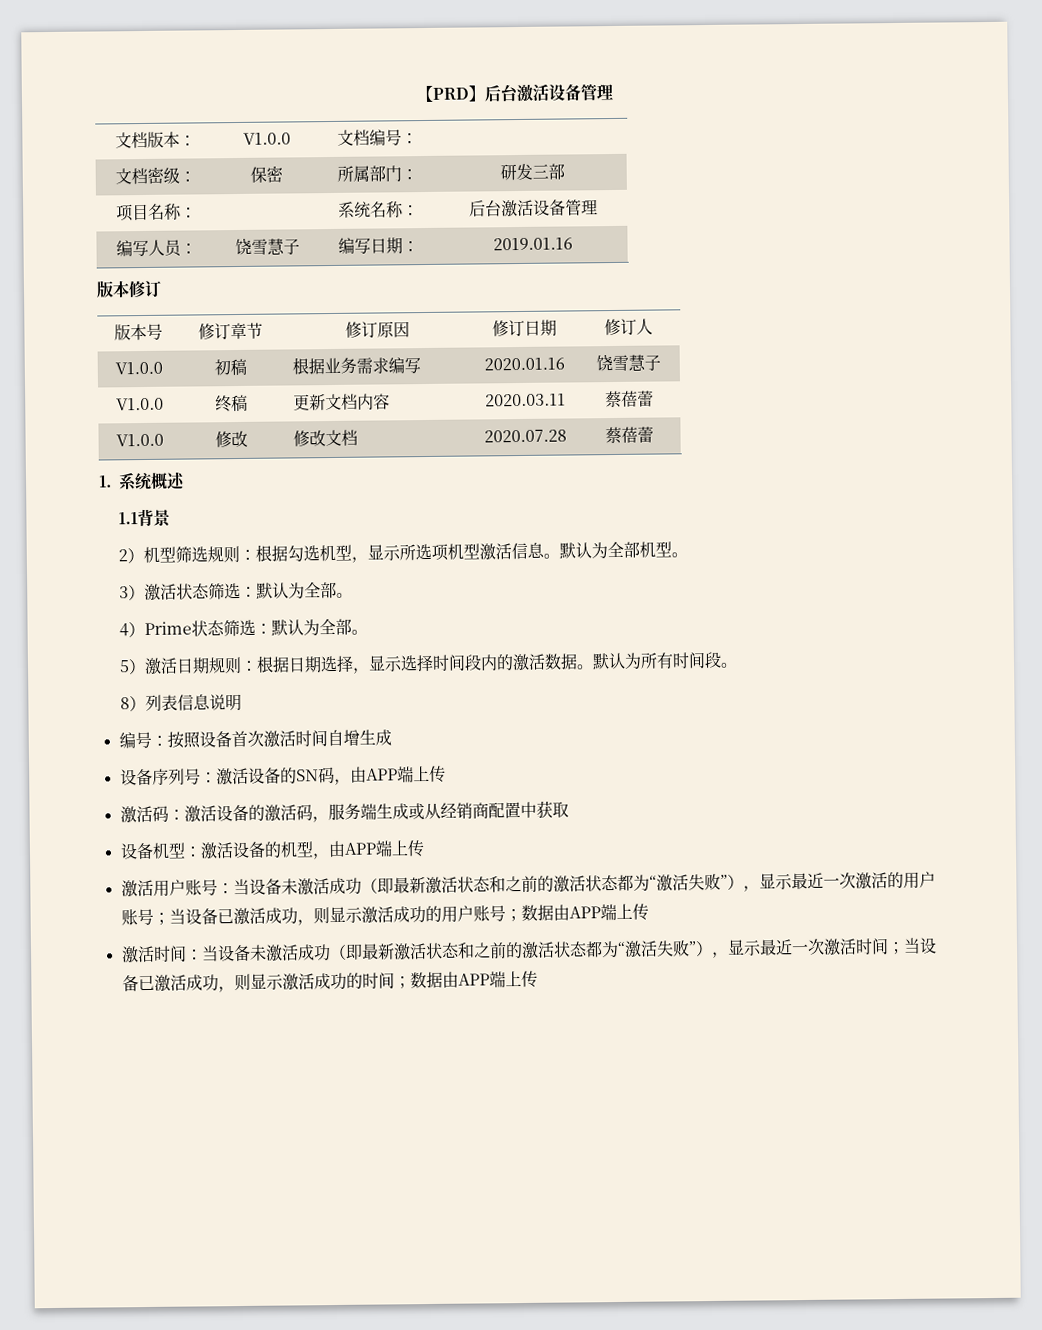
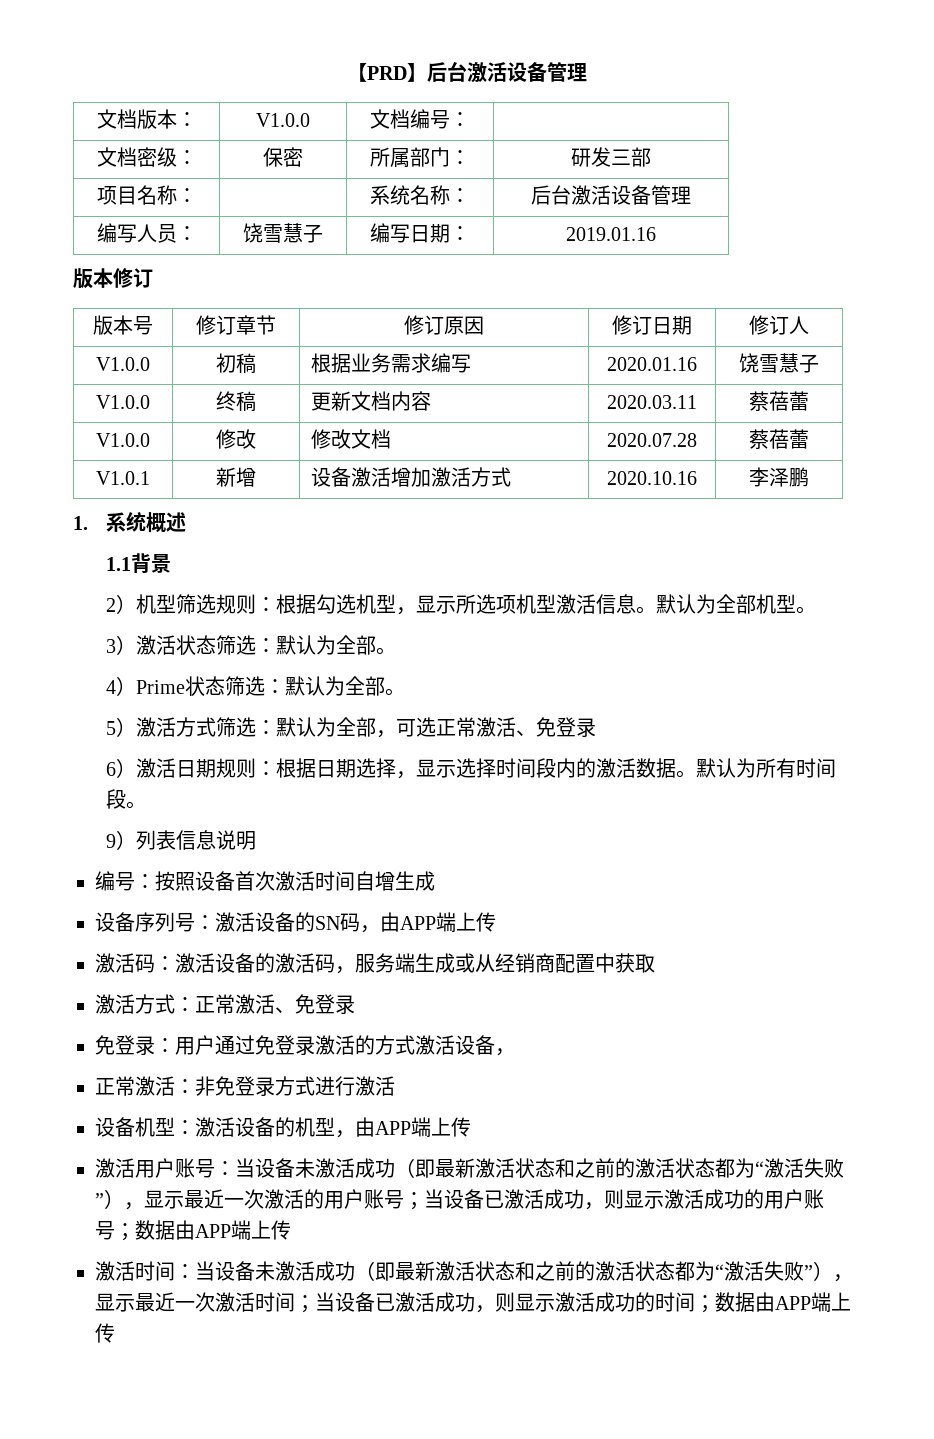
+ V1.0.1 | 新增 | 设备激活增加激活方式 | 2020.10.16 | 李泽鹏
- 5）激活日期规则：根据日期选择，显示选择时间段内的激活数据。
+ 5）激活方式筛选：默认为全部，可选正常激活、免登录
+ 6）激活日期规则：根据日期选择，显示选择时间段内的激活数据。
- 8）列表信息说明
+ 9）列表信息说明
+ 激活方式：正常激活、免登录
+ 免登录：用户通过免登录激活的方式激活设备，
+ 正常激活：非免登录方式进行激活

